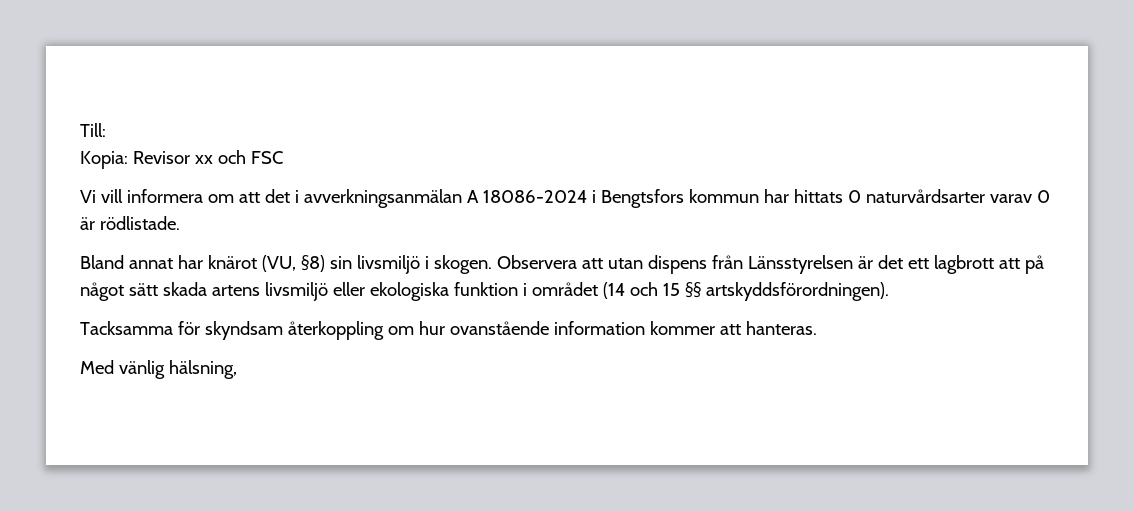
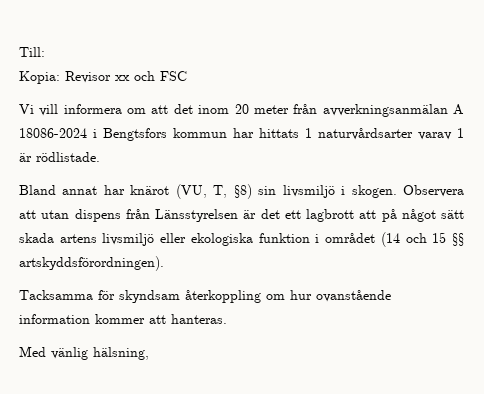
- Vi vill informera om att det i avverkningsanmälan A 18086-2024 i Bengtsfors kommun har hittats 0 naturvårdsarter varav 0 är rödlistade.
+ Vi vill informera om att det inom 20 meter från avverkningsanmälan A 18086-2024 i Bengtsfors kommun har hittats 1 naturvårdsarter varav 1 är rödlistade.
- Bland annat har knärot (VU, §8) sin livsmiljö i skogen.
+ Bland annat har knärot (VU, T, §8) sin livsmiljö i skogen.

